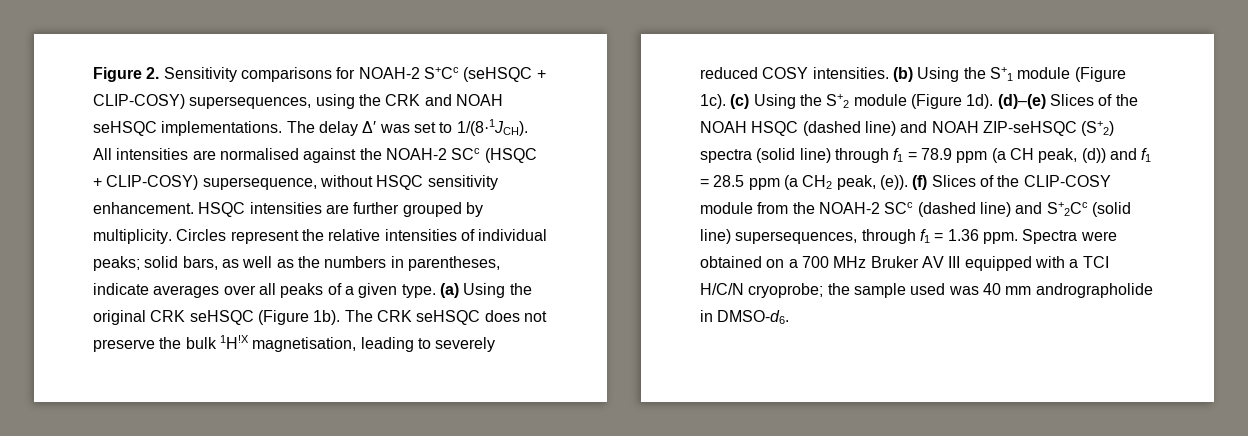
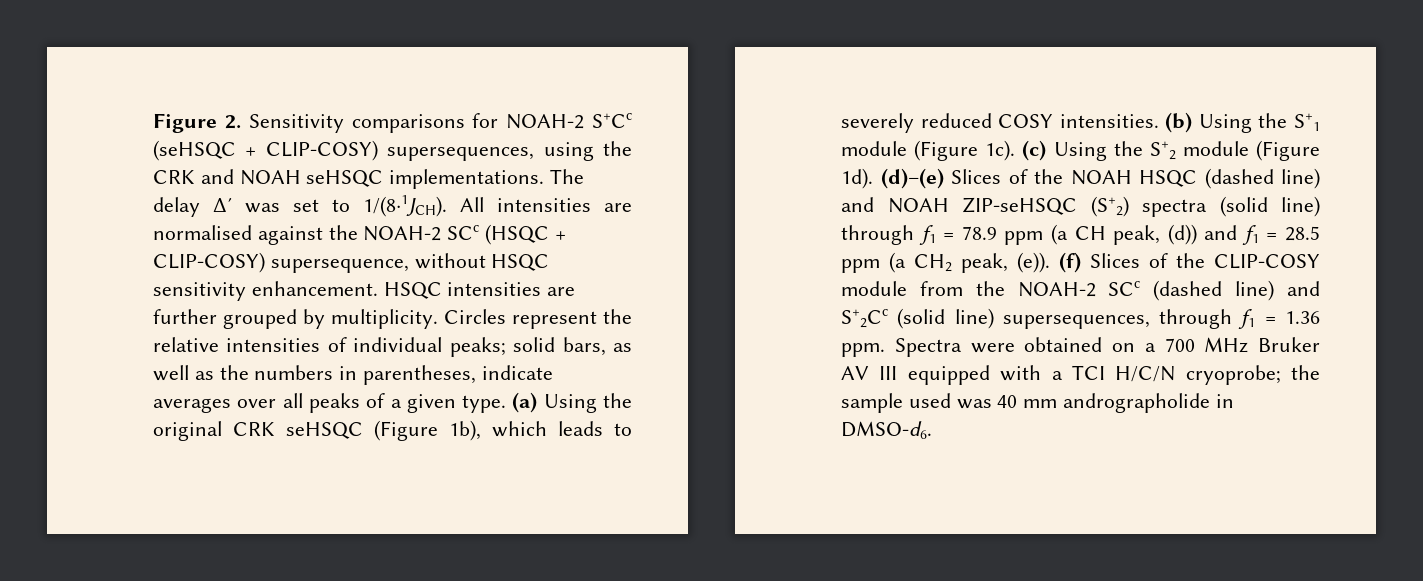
- (a) Using the original CRK seHSQC (Figure 1b). The CRK seHSQC does not preserve the bulk 1H!X magnetisation, leading to severely reduced COSY intensities.
+ (a) Using the original CRK seHSQC (Figure 1b), which leads to severely reduced COSY intensities.

